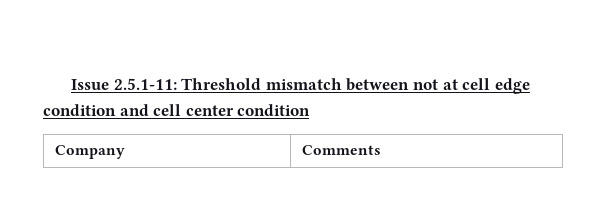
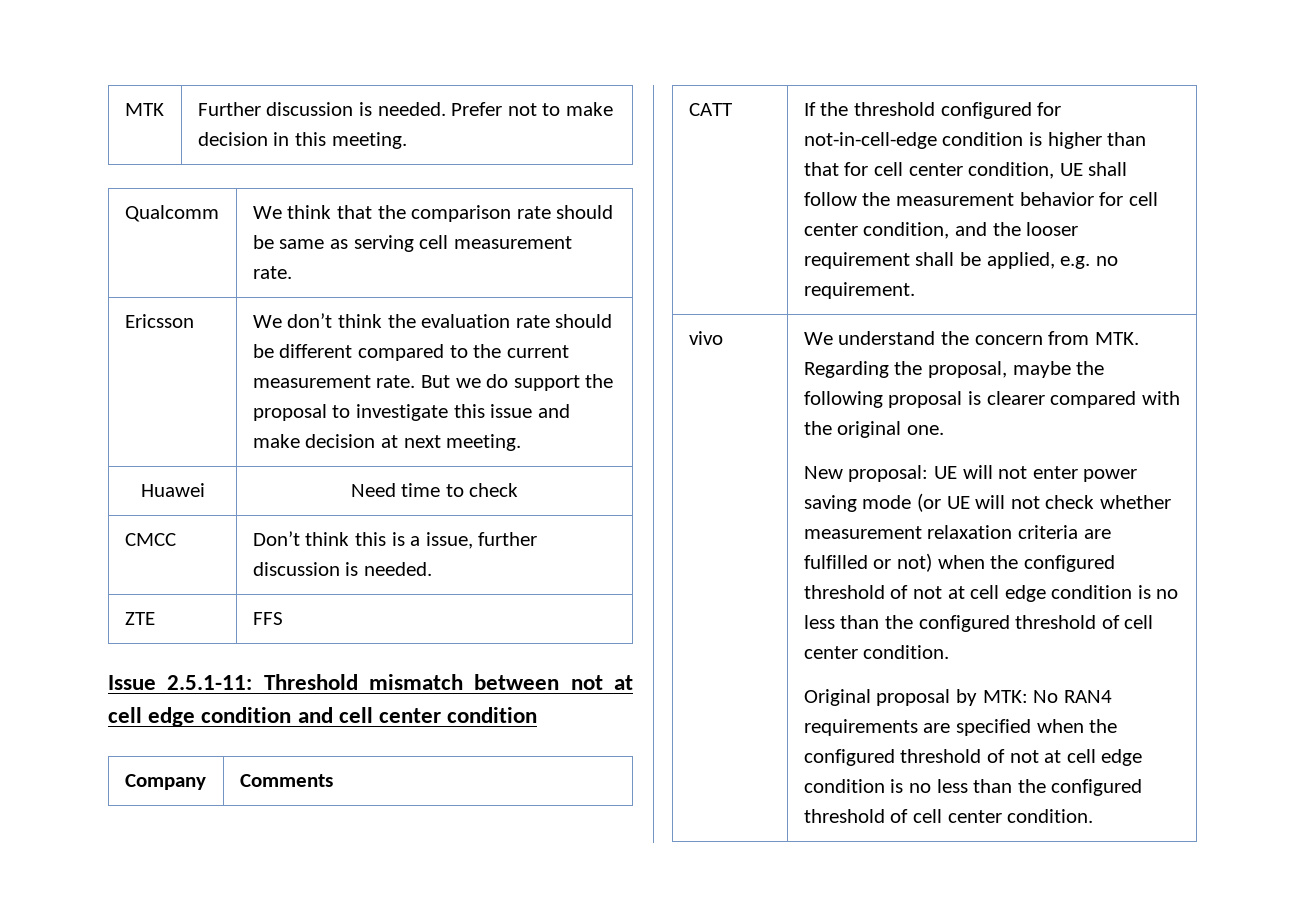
+ MTK | Further discussion is needed. Prefer not to make decision in this meeting.
+ Qualcomm | We think that the comparison rate should be same as serving cell measurement rate.
+ Ericsson | We don’t think the evaluation rate should be different compared to the current measurement rate. But we do support the proposal to investigate this issue and make decision at next meeting.
+ Huawei | Need time to check
+ CMCC | Don’t think this is a issue, further discussion is needed.
+ ZTE | FFS
+ CATT | If the threshold configured for not-in-cell-edge condition is higher than that for cell center condition, UE shall follow the measurement behavior for cell center condition, and the looser requirement shall be applied, e.g. no requirement.
+ vivo | We understand the concern from MTK. Regarding the proposal, maybe the following proposal is clearer compared with the original one.
+ New proposal: UE will not enter power saving mode (or UE will not check whether measurement relaxation criteria are fulfilled or not) when the configured threshold of not at cell edge condition is no less than the configured threshold of cell center condition.
+ Original proposal by MTK: No RAN4 requirements are specified when the configured threshold of not at cell edge condition is no less than the configured threshold of cell center condition.

